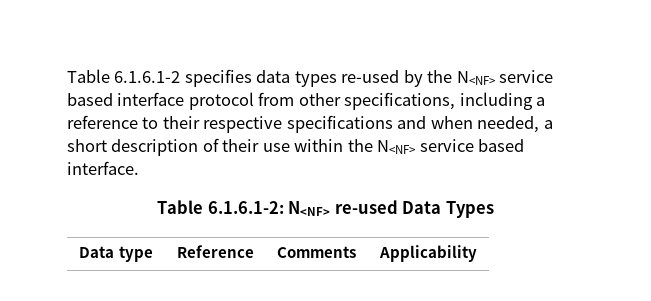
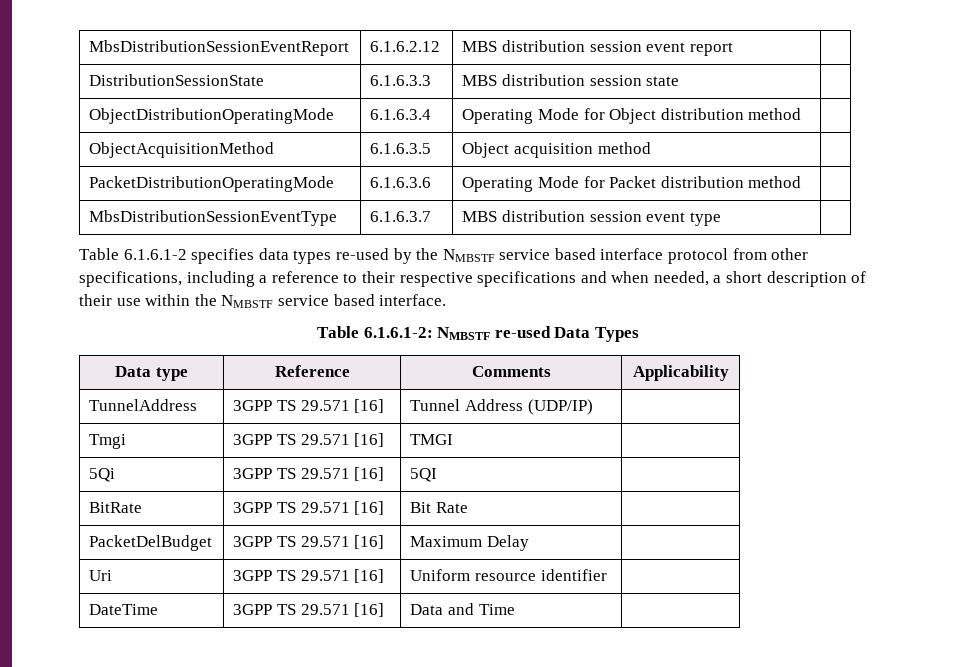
+ MbsDistributionSessionEventReport | 6.1.6.2.12 | MBS distribution session event report |
+ DistributionSessionState | 6.1.6.3.3 | MBS distribution session state |
+ ObjectDistributionOperatingMode | 6.1.6.3.4 | Operating Mode for Object distribution method |
+ ObjectAcquisitionMethod | 6.1.6.3.5 | Object acquisition method |
+ PacketDistributionOperatingMode | 6.1.6.3.6 | Operating Mode for Packet distribution method |
+ MbsDistributionSessionEventType | 6.1.6.3.7 | MBS distribution session event type |
- Table 6.1.6.1-2 specifies data types re-used by the N<NF> service based interface protocol from other specifications, including a reference to their respective specifications and when needed, a short description of their use within the N<NF> service based interface.
+ Table 6.1.6.1-2 specifies data types re-used by the NMBSTF service based interface protocol from other specifications, including a reference to their respective specifications and when needed, a short description of their use within the NMBSTF service based interface.
- Table 6.1.6.1-2: N<NF> re-used Data Types
+ Table 6.1.6.1-2: NMBSTF re-used Data Types
+ TunnelAddress | 3GPP TS 29.571 [16] | Tunnel Address (UDP/IP) |
+ Tmgi | 3GPP TS 29.571 [16] | TMGI |
+ 5Qi | 3GPP TS 29.571 [16] | 5QI |
+ BitRate | 3GPP TS 29.571 [16] | Bit Rate |
+ PacketDelBudget | 3GPP TS 29.571 [16] | Maximum Delay |
+ Uri | 3GPP TS 29.571 [16] | Uniform resource identifier |
+ DateTime | 3GPP TS 29.571 [16] | Data and Time |

